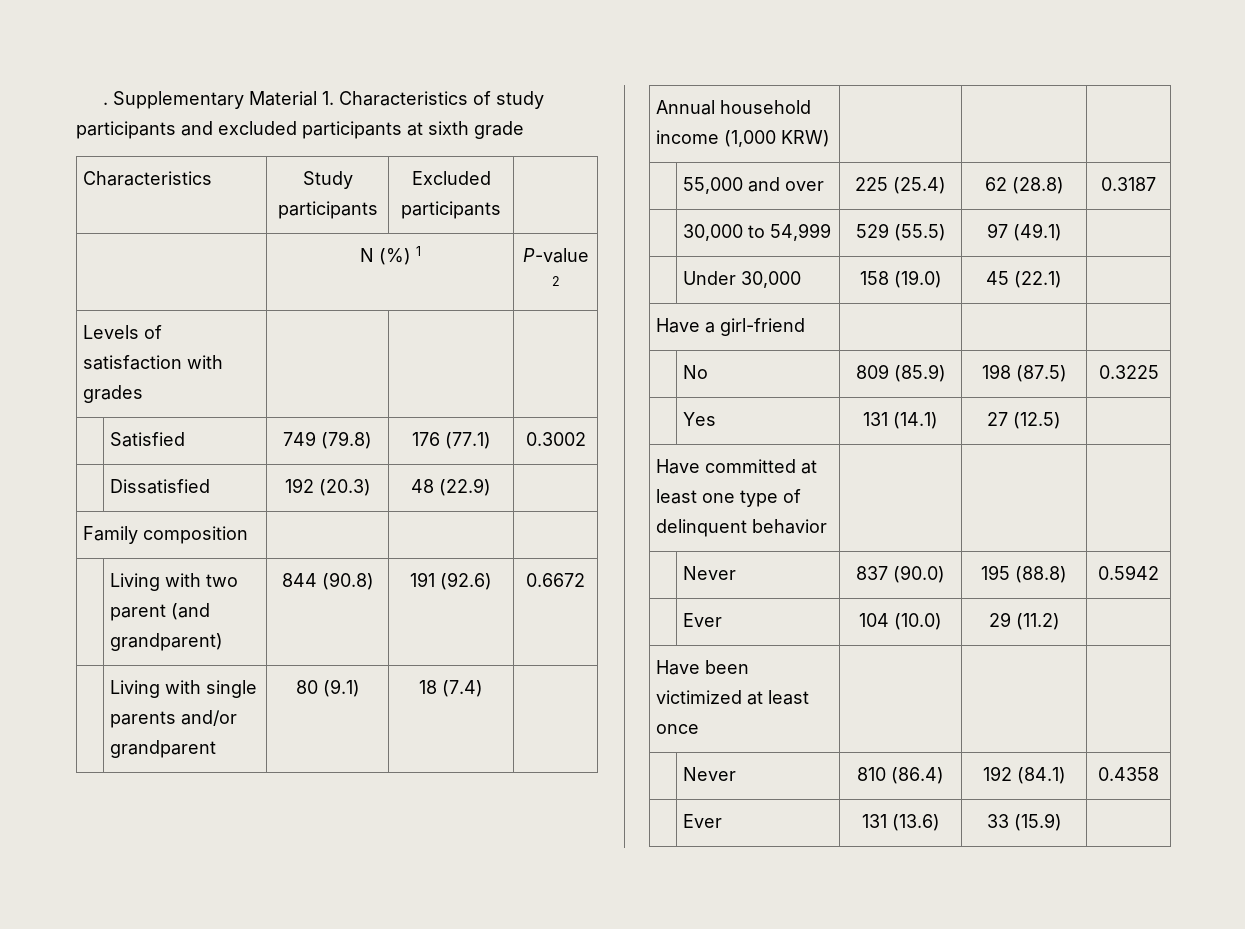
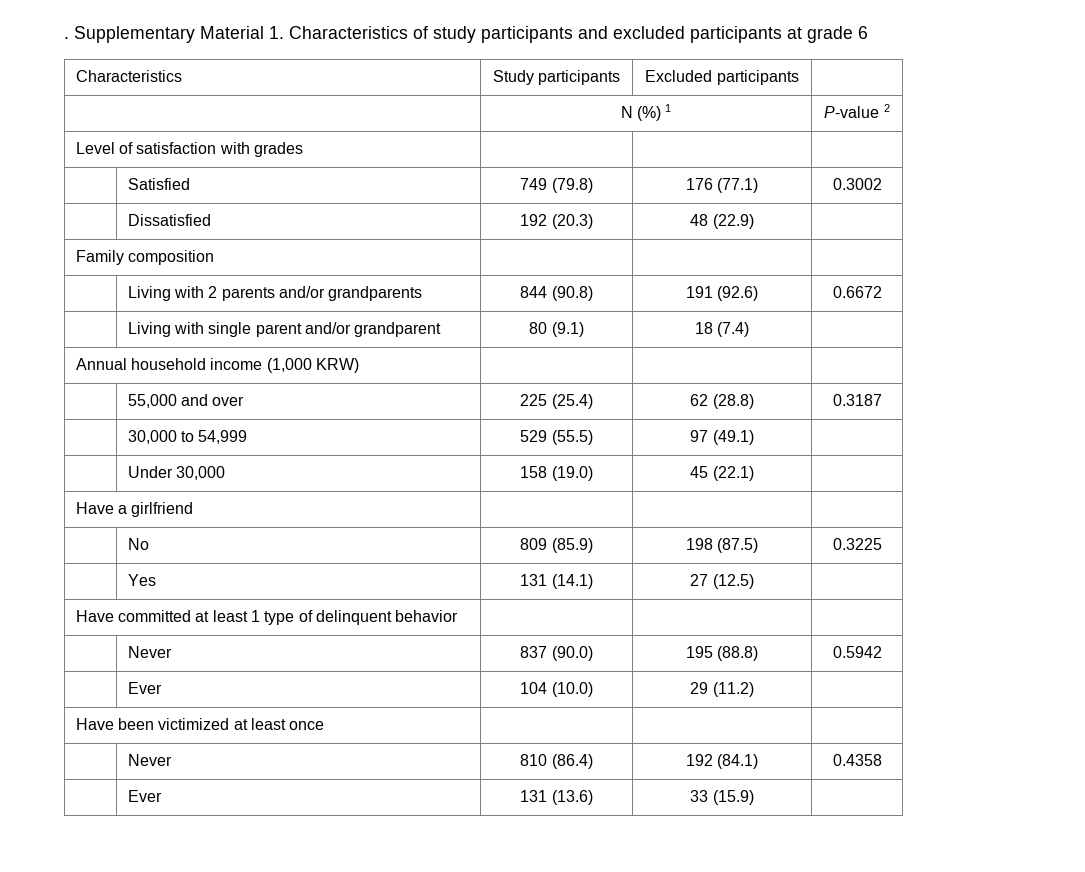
- Supplementary Material 1. Characteristics of study participants and excluded participants at sixth grade
+ Supplementary Material 1. Characteristics of study participants and excluded participants at grade 6
- Levels of satisfaction with grades | | |
+ Level of satisfaction with grades | | |
- | Living with two parent (and grandparent) | 844 (90.8) | 191 (92.6) | 0.6672
+ | Living with 2 parents and/or grandparents | 844 (90.8) | 191 (92.6) | 0.6672
- | Living with single parents and/or grandparent | 80 (9.1) | 18 (7.4) |
+ | Living with single parent and/or grandparent | 80 (9.1) | 18 (7.4) |
- Have a girl-friend | | |
+ Have a girlfriend | | |
- Have committed at least one type of delinquent behavior | | |
+ Have committed at least 1 type of delinquent behavior | | |

